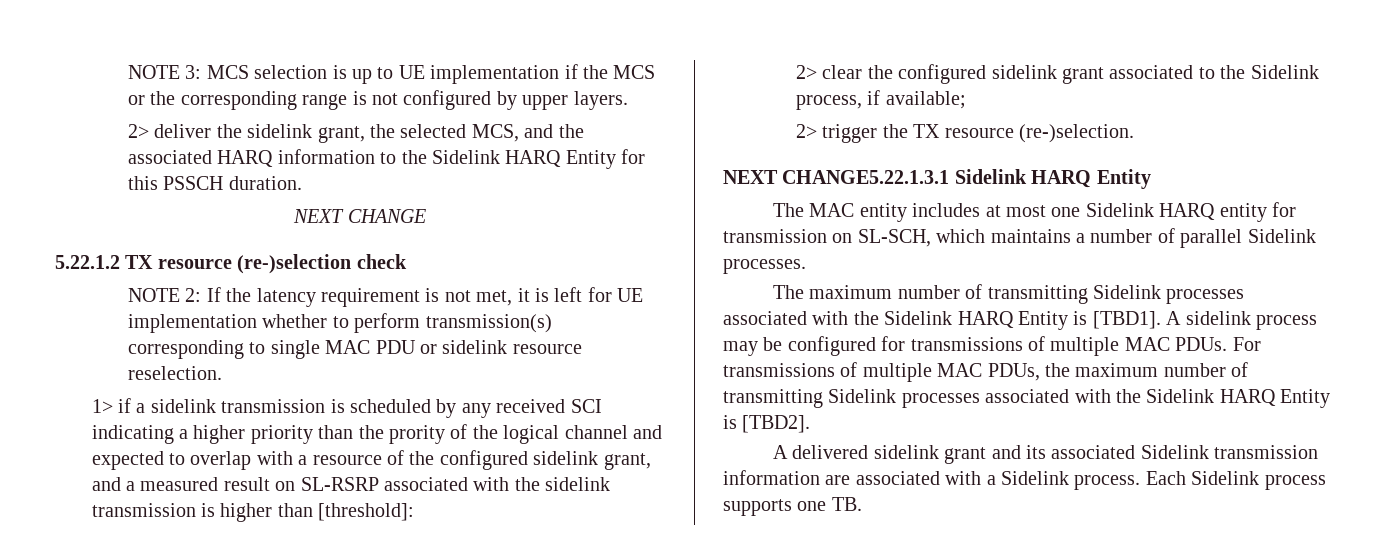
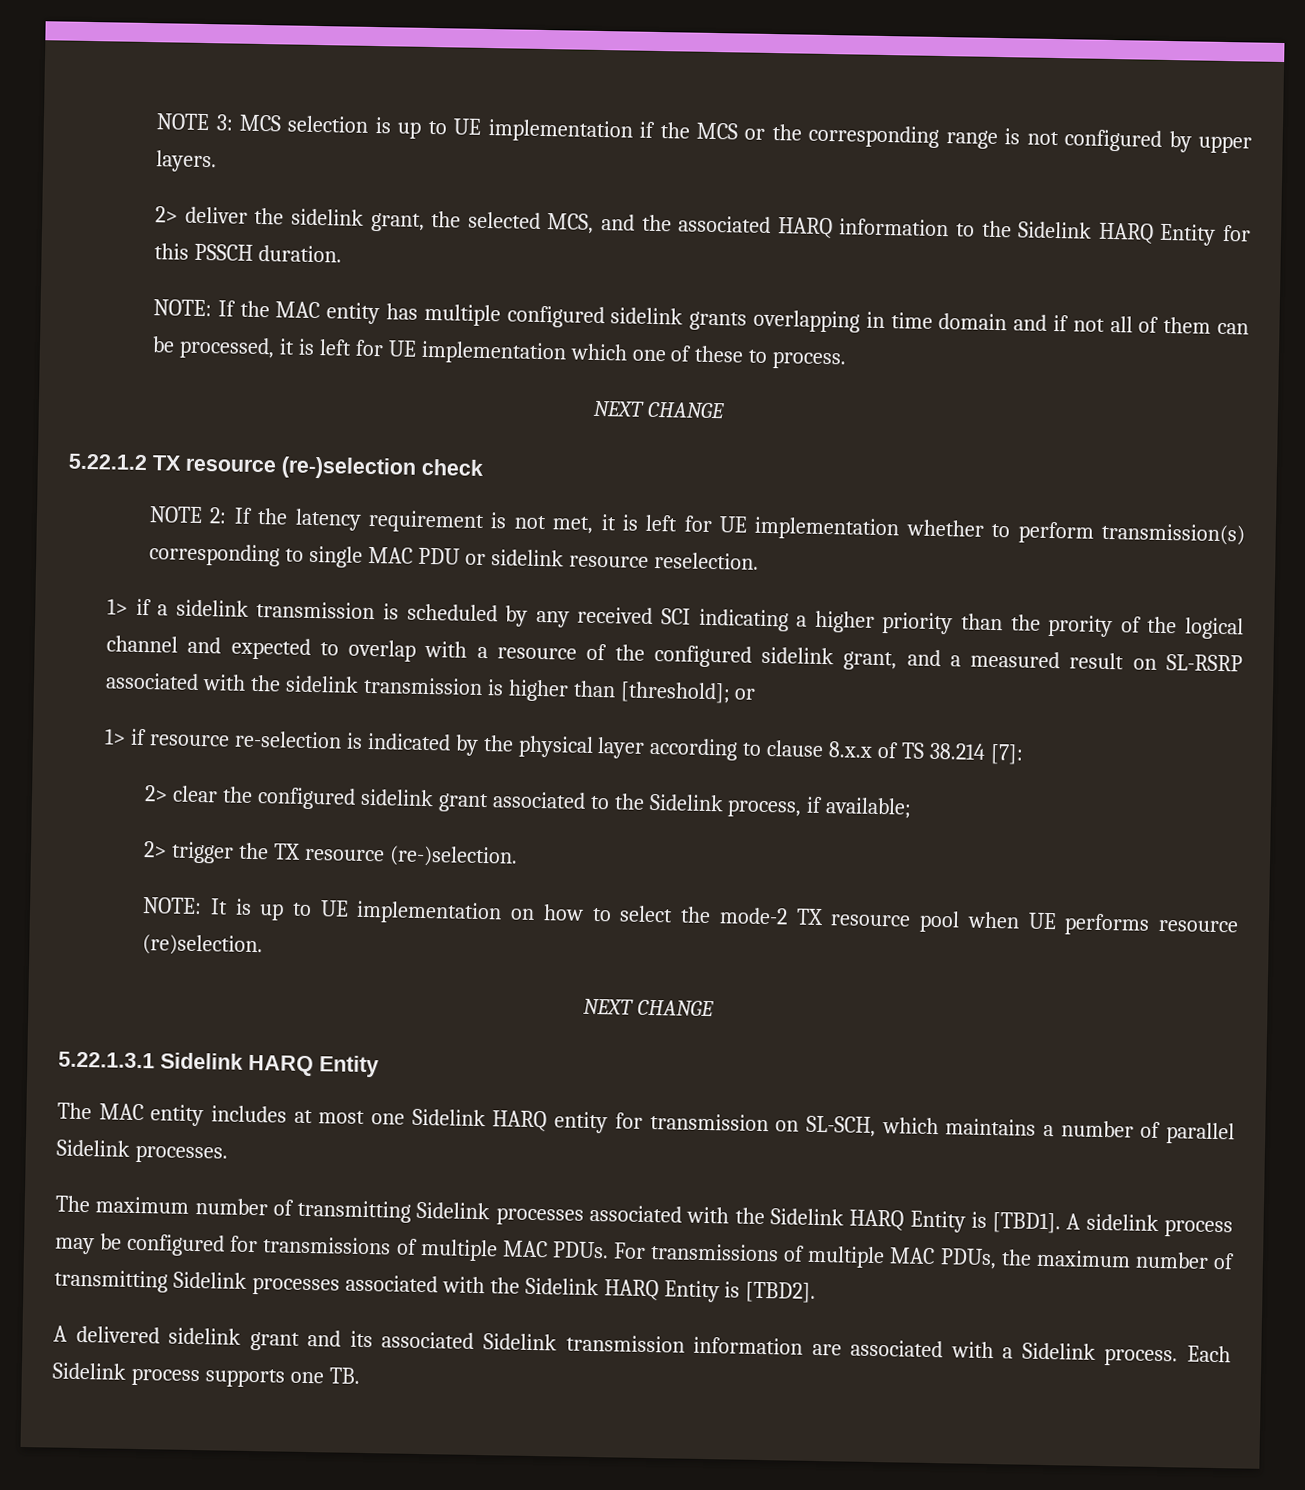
+ NOTE: If the MAC entity has multiple configured sidelink grants overlapping in time domain and if not all of them can be processed, it is left for UE implementation which one of these to process.
- 1> if a sidelink transmission is scheduled by any received SCI indicating a higher priority than the prority of the logical channel and expected to overlap with a resource of the configured sidelink grant, and a measured result on SL-RSRP associated with the sidelink transmission is higher than [threshold]:
+ 1> if a sidelink transmission is scheduled by any received SCI indicating a higher priority than the prority of the logical channel and expected to overlap with a resource of the configured sidelink grant, and a measured result on SL-RSRP associated with the sidelink transmission is higher than [threshold]; or
+ 1> if resource re-selection is indicated by the physical layer according to clause 8.x.x of TS 38.214 [7]:
- NEXT CHANGE5.22.1.3.1 Sidelink HARQ Entity
+ NOTE: It is up to UE implementation on how to select the mode-2 TX resource pool when UE performs resource (re)selection.
+ NEXT CHANGE
+ 5.22.1.3.1 Sidelink HARQ Entity

